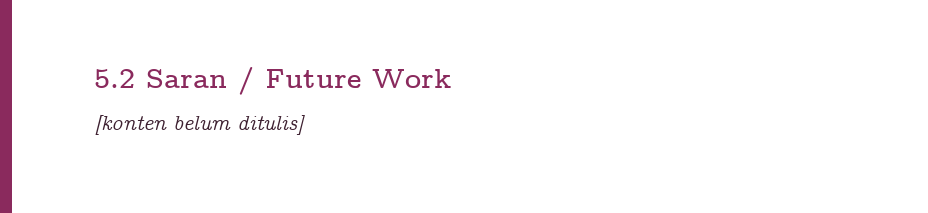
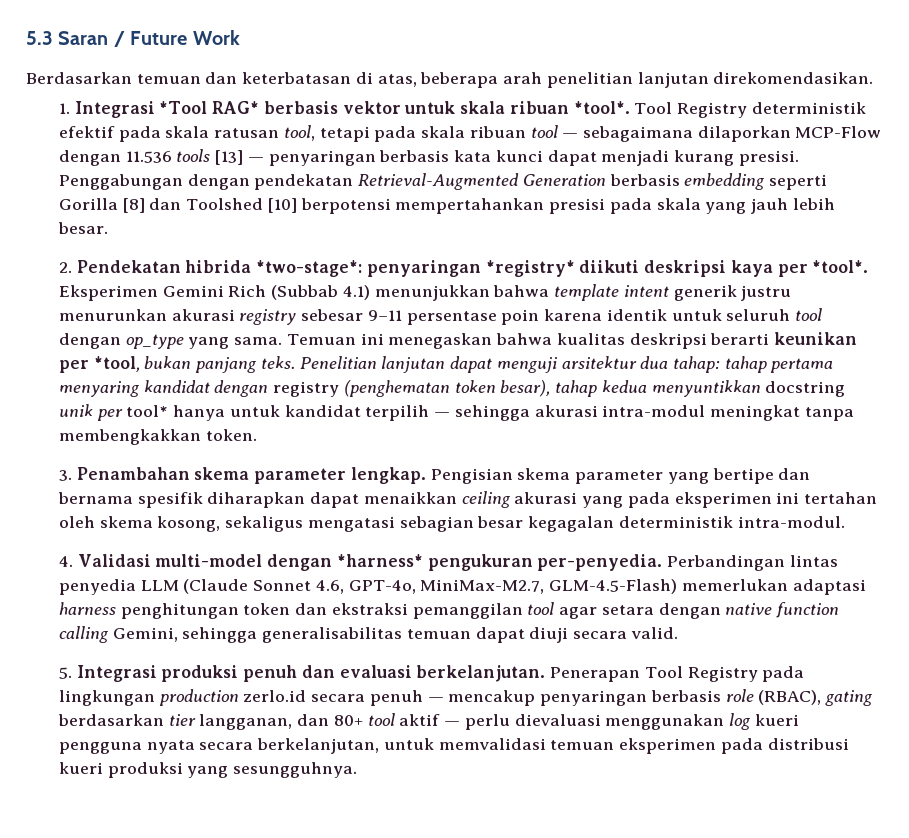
- 5.2 Saran / Future Work
+ 5.3 Saran / Future Work
- [konten belum ditulis]
+ Berdasarkan temuan dan keterbatasan di atas, beberapa arah penelitian lanjutan direkomendasikan.
+ 1. Integrasi *Tool RAG* berbasis vektor untuk skala ribuan *tool*. Tool Registry deterministik efektif pada skala ratusan tool, tetapi pada skala ribuan tool — sebagaimana dilaporkan MCP-Flow dengan 11.536 tools [13] — penyaringan berbasis kata kunci dapat menjadi kurang presisi. Penggabungan dengan pendekatan Retrieval-Augmented Generation berbasis embedding seperti Gorilla [8] dan Toolshed [10] berpotensi mempertahankan presisi pada skala yang jauh lebih besar.
+ 2. Pendekatan hibrida *two-stage*: penyaringan *registry* diikuti deskripsi kaya per *tool*. Eksperimen Gemini Rich (Subbab 4.1) menunjukkan bahwa template intent generik justru menurunkan akurasi registry sebesar 9–11 persentase poin karena identik untuk seluruh tool dengan op_type yang sama. Temuan ini menegaskan bahwa kualitas deskripsi berarti keunikan per *tool, bukan panjang teks. Penelitian lanjutan dapat menguji arsitektur dua tahap: tahap pertama menyaring kandidat dengan registry (penghematan token besar), tahap kedua menyuntikkan docstring unik per tool* hanya untuk kandidat terpilih — sehingga akurasi intra-modul meningkat tanpa membengkakkan token.
+ 3. Penambahan skema parameter lengkap. Pengisian skema parameter yang bertipe dan bernama spesifik diharapkan dapat menaikkan ceiling akurasi yang pada eksperimen ini tertahan oleh skema kosong, sekaligus mengatasi sebagian besar kegagalan deterministik intra-modul.
+ 4. Validasi multi-model dengan *harness* pengukuran per-penyedia. Perbandingan lintas penyedia LLM (Claude Sonnet 4.6, GPT-4o, MiniMax-M2.7, GLM-4.5-Flash) memerlukan adaptasi harness penghitungan token dan ekstraksi pemanggilan tool agar setara dengan native function calling Gemini, sehingga generalisabilitas temuan dapat diuji secara valid.
+ 5. Integrasi produksi penuh dan evaluasi berkelanjutan. Penerapan Tool Registry pada lingkungan production zerlo.id secara penuh — mencakup penyaringan berbasis role (RBAC), gating berdasarkan tier langganan, dan 80+ tool aktif — perlu dievaluasi menggunakan log kueri pengguna nyata secara berkelanjutan, untuk memvalidasi temuan eksperimen pada distribusi kueri produksi yang sesungguhnya.

